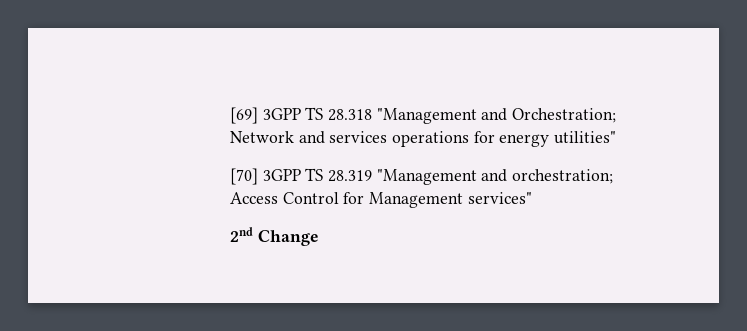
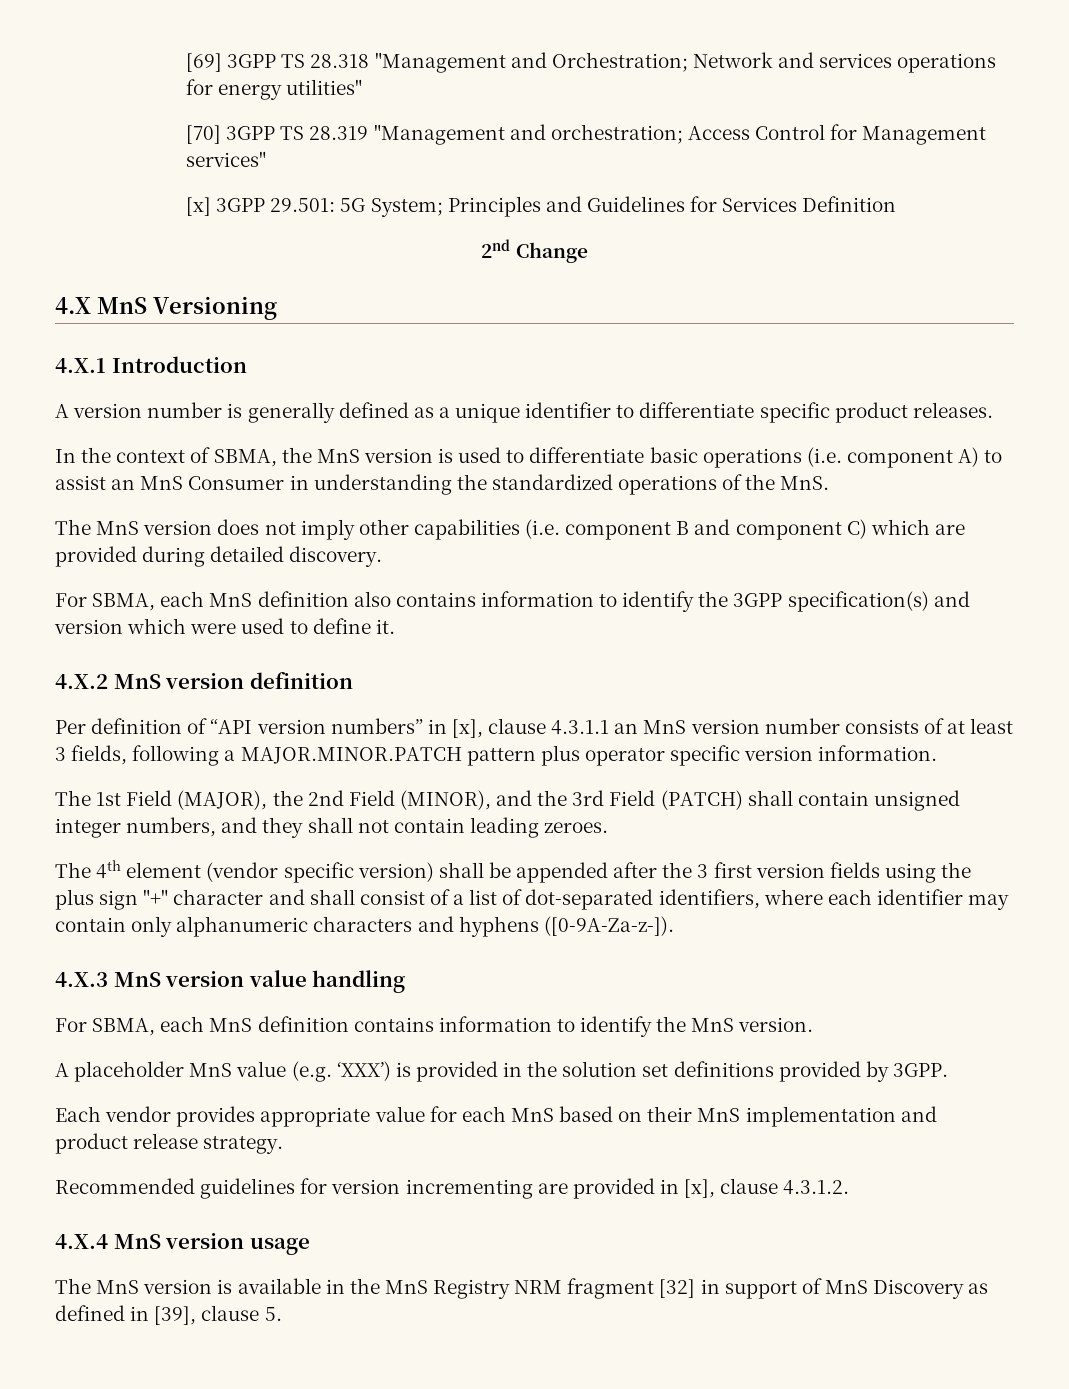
+ [x] 3GPP 29.501: 5G System; Principles and Guidelines for Services Definition
  2nd Change
+ 4.X MnS Versioning
+ 4.X.1 Introduction
+ A version number is generally defined as a unique identifier to differentiate specific product releases.
+ In the context of SBMA, the MnS version is used to differentiate basic operations (i.e. component A) to assist an MnS Consumer in understanding the standardized operations of the MnS.
+ The MnS version does not imply other capabilities (i.e. component B and component C) which are provided during detailed discovery.
+ For SBMA, each MnS definition also contains information to identify the 3GPP specification(s) and version which were used to define it.
+ 4.X.2 MnS version definition
+ Per definition of “API version numbers” in [x], clause 4.3.1.1 an MnS version number consists of at least 3 fields, following a MAJOR.MINOR.PATCH pattern plus operator specific version information.
+ The 1st Field (MAJOR), the 2nd Field (MINOR), and the 3rd Field (PATCH) shall contain unsigned integer numbers, and they shall not contain leading zeroes.
+ The 4th element (vendor specific version) shall be appended after the 3 first version fields using the plus sign "+" character and shall consist of a list of dot-separated identifiers, where each identifier may contain only alphanumeric characters and hyphens ([0-9A-Za-z-]).
+ 4.X.3 MnS version value handling
+ For SBMA, each MnS definition contains information to identify the MnS version.
+ A placeholder MnS value (e.g. ‘XXX’) is provided in the solution set definitions provided by 3GPP.
+ Each vendor provides appropriate value for each MnS based on their MnS implementation and product release strategy.
+ Recommended guidelines for version incrementing are provided in [x], clause 4.3.1.2.
+ 4.X.4 MnS version usage
+ The MnS version is available in the MnS Registry NRM fragment [32] in support of MnS Discovery as defined in [39], clause 5.

